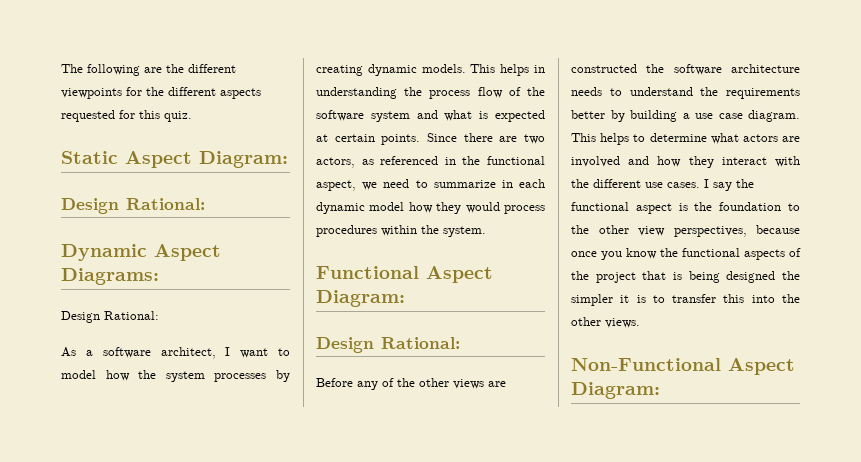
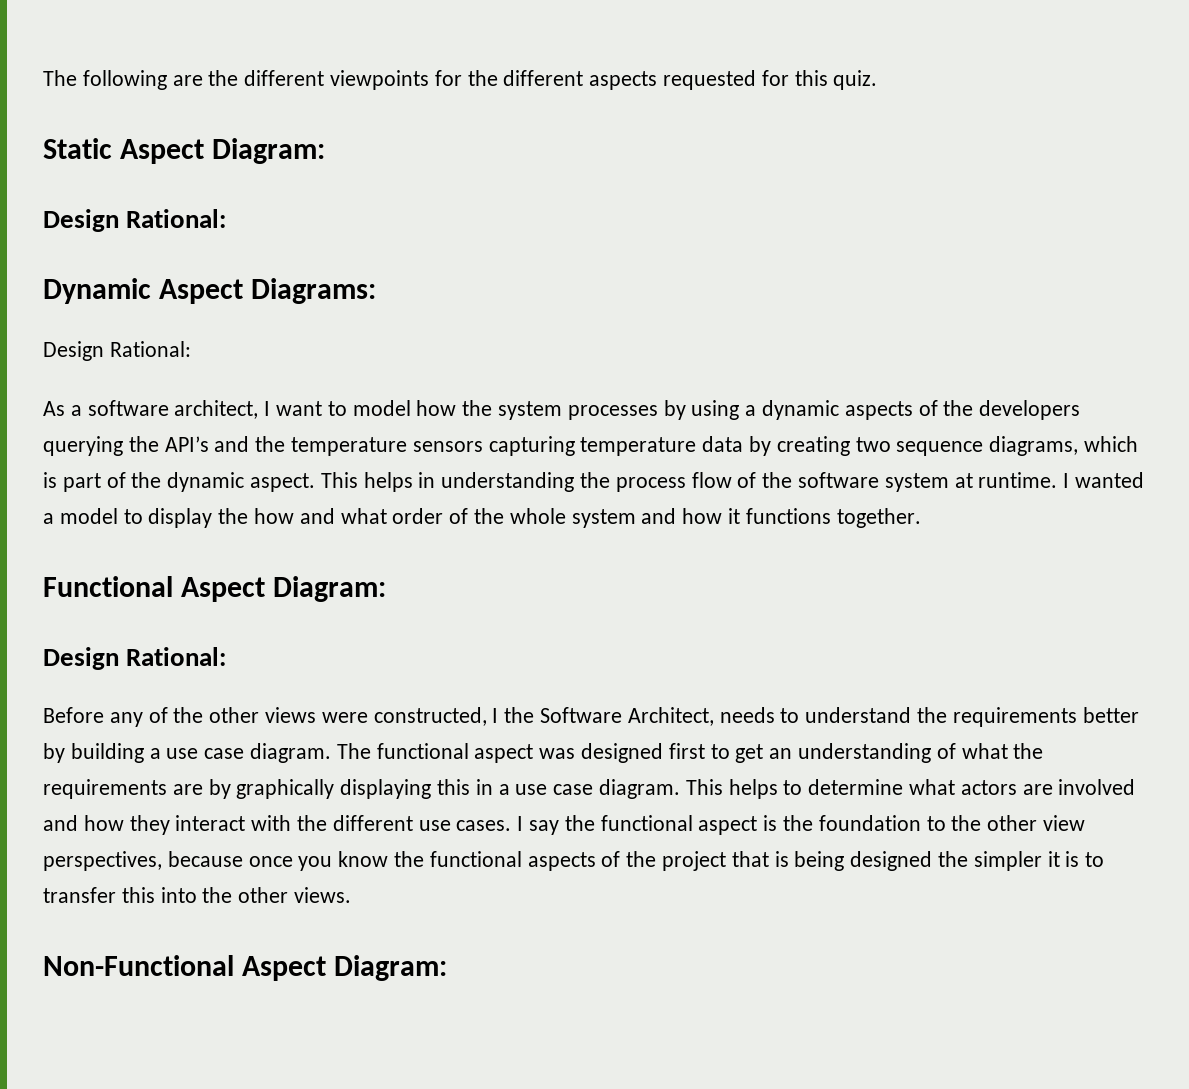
- As a software architect, I want to model how the system processes by creating dynamic models.
+ As a software architect, I want to model how the system processes by using a dynamic aspects of the developers querying the API’s and the temperature sensors capturing temperature data by creating two sequence diagrams, which is part of the dynamic aspect.
- This helps in understanding the process flow of the software system and what is expected at certain points. Since there are two actors, as referenced in the functional aspect, we need to summarize in each dynamic model how they would process procedures within the system.
+ This helps in understanding the process flow of the software system at runtime. I wanted a model to display the how and what order of the whole system and how it functions together.
- Before any of the other views are constructed the software architecture needs to understand the requirements better by building a use case diagram.
+ Before any of the other views were constructed, I the Software Architect, needs to understand the requirements better by building a use case diagram.
+ The functional aspect was designed first to get an understanding of what the requirements are by graphically displaying this in a use case diagram.

